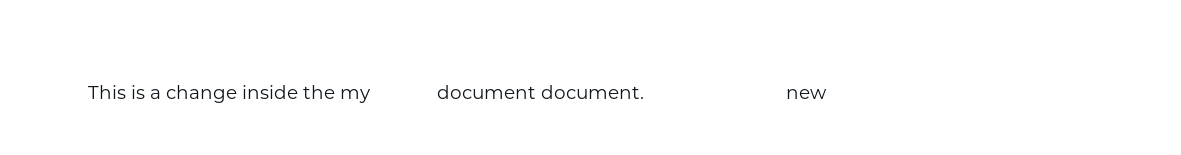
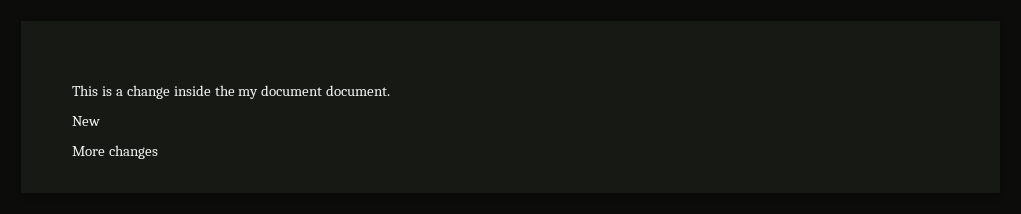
- new
+ New
+ More changes

